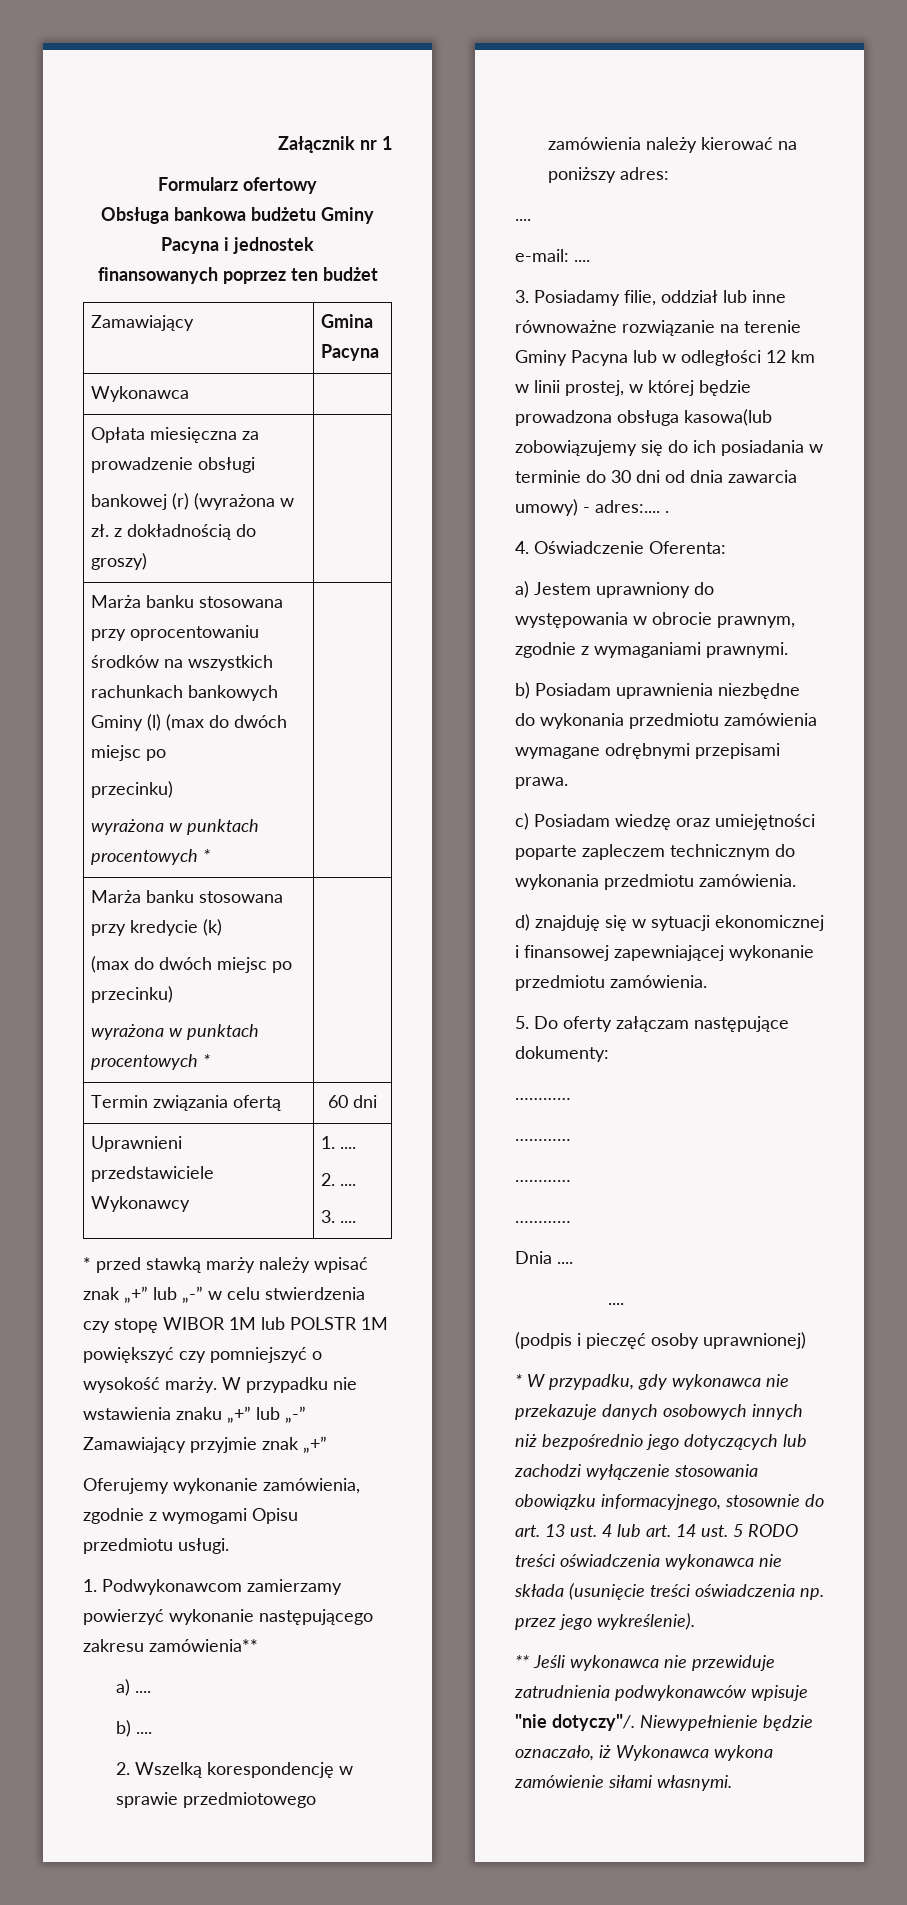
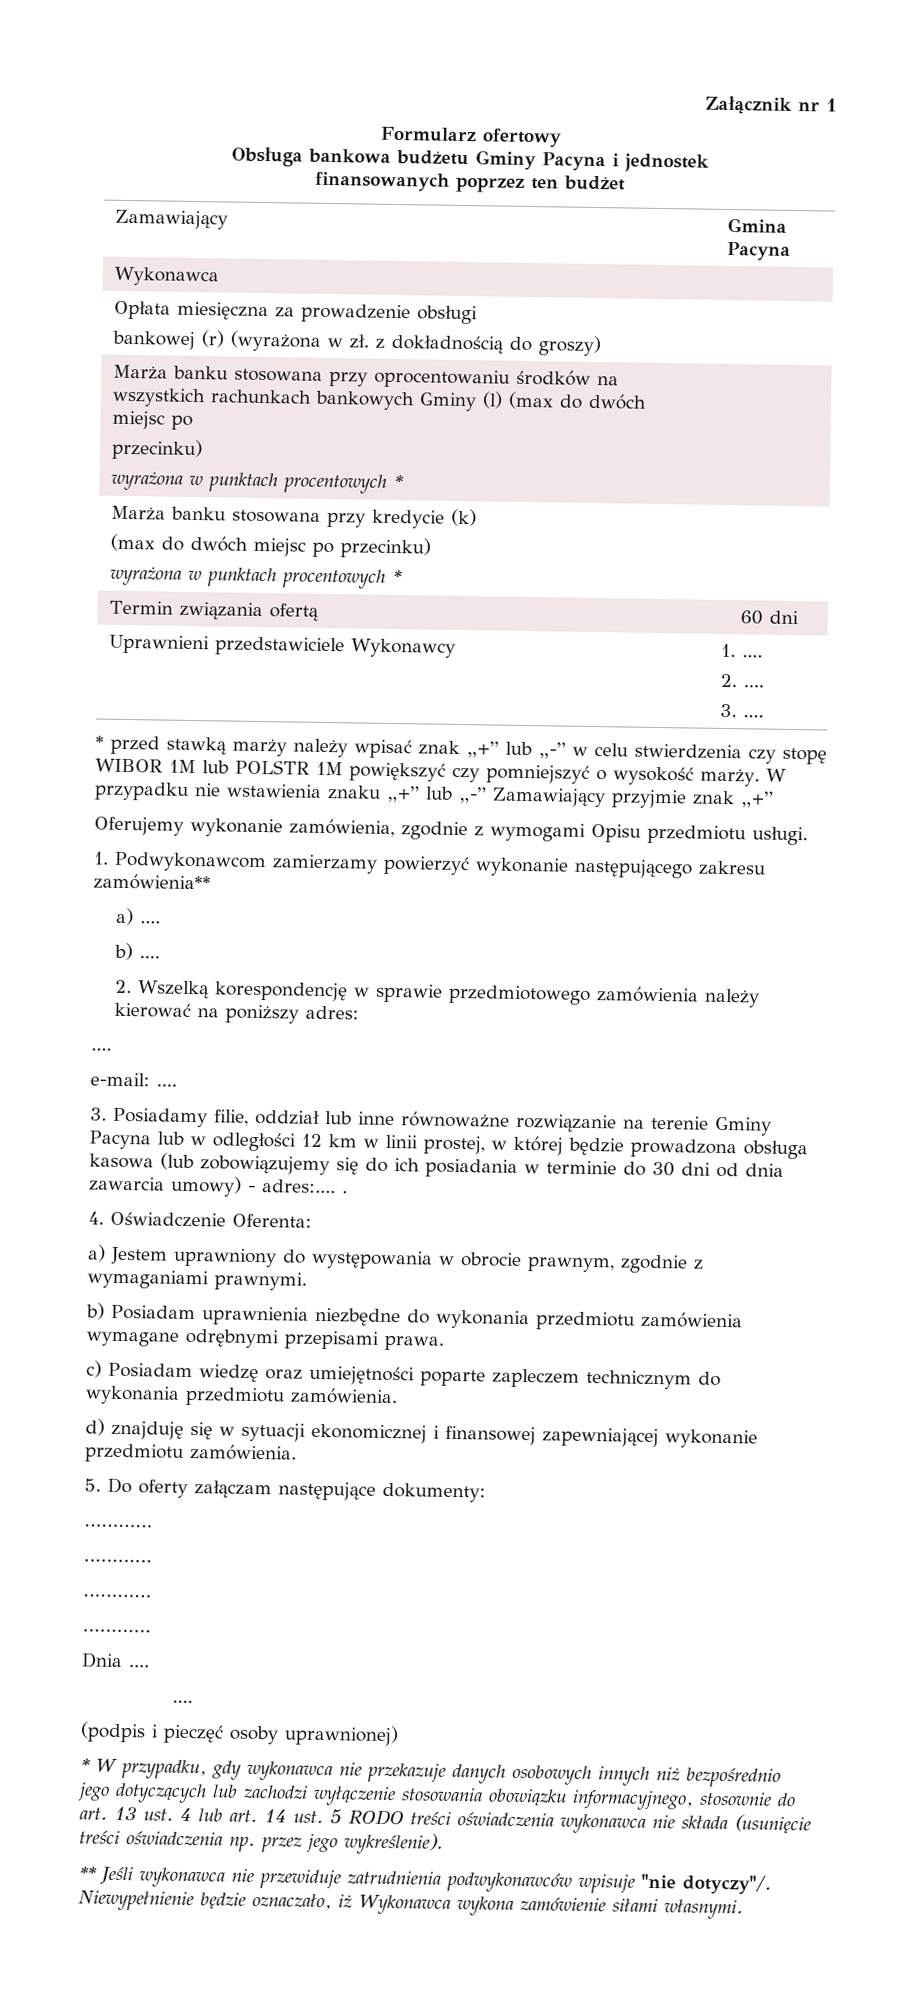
- 3. Posiadamy filie, oddział lub inne równoważne rozwiązanie na terenie Gminy Pacyna lub w odległości 12 km w linii prostej, w której będzie prowadzona obsługa kasowa(lub zobowiązujemy się do ich posiadania w terminie do 30 dni od dnia zawarcia umowy) - adres:.... .
+ 3. Posiadamy filie, oddział lub inne równoważne rozwiązanie na terenie Gminy Pacyna lub w odległości 12 km w linii prostej, w której będzie prowadzona obsługa kasowa (lub zobowiązujemy się do ich posiadania w terminie do 30 dni od dnia zawarcia umowy) - adres:.... .

